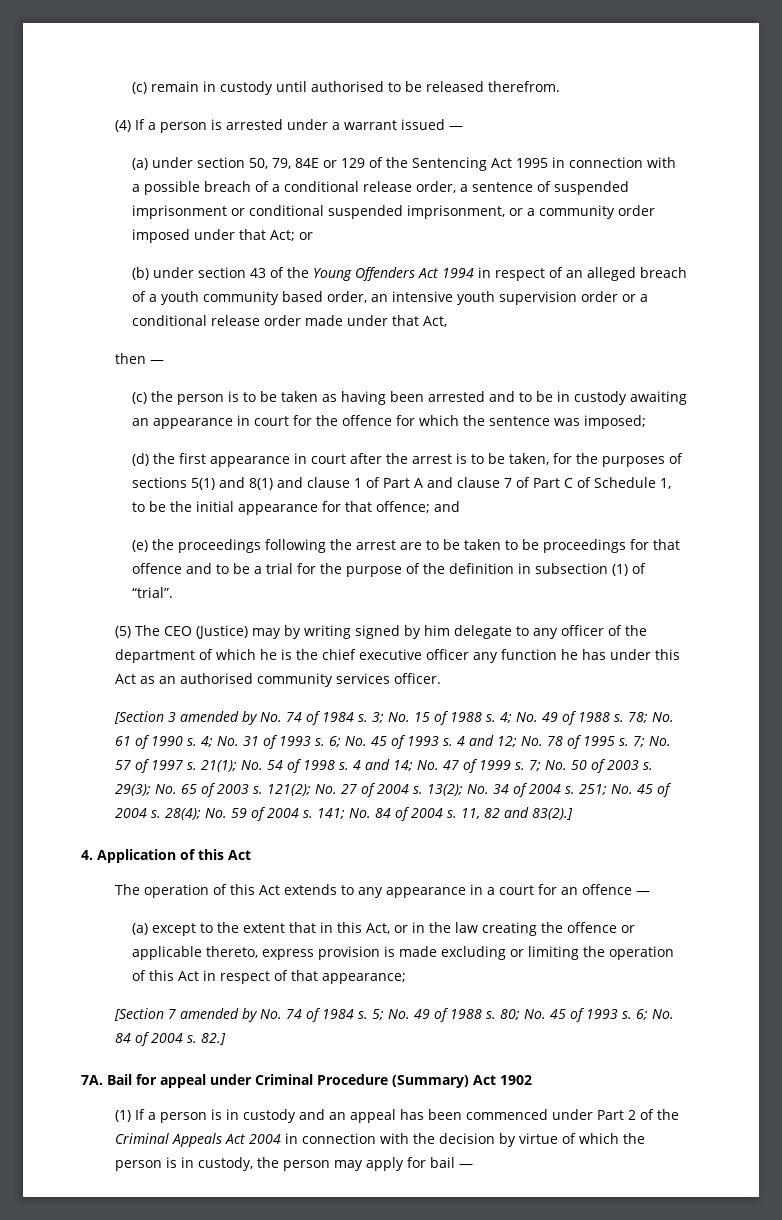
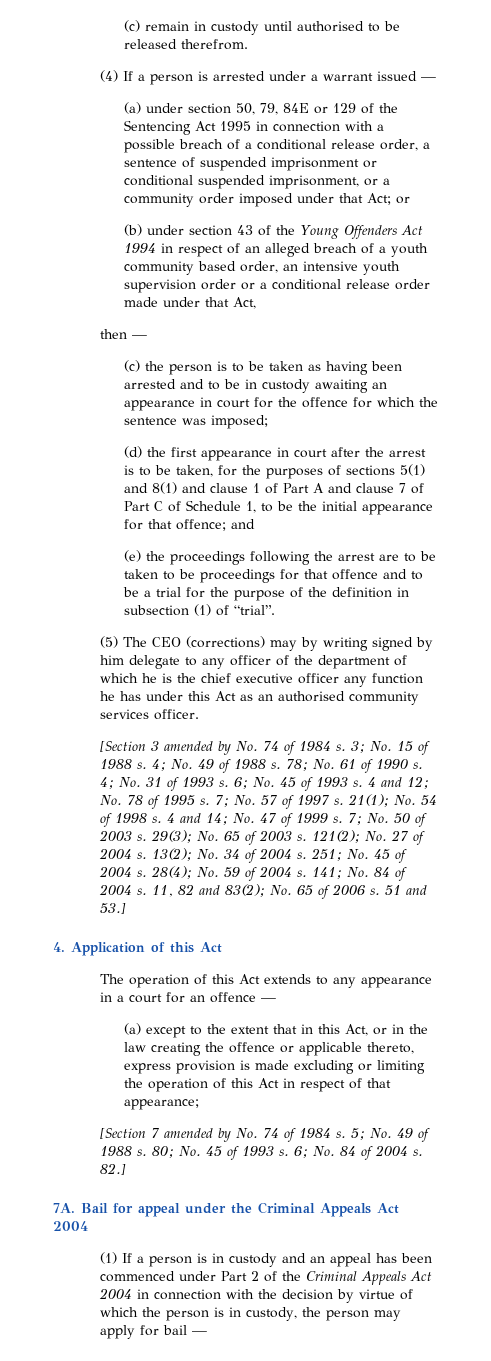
- (5) The CEO (Justice) may by writing signed by him delegate to any officer of the department of which he is the chief executive officer any function he has under this Act as an authorised community services officer.
+ (5) The CEO (corrections) may by writing signed by him delegate to any officer of the department of which he is the chief executive officer any function he has under this Act as an authorised community services officer.
- 11, 82 and 83(2).]
+ 11, 82 and 83(2); No. 65 of 2006 s. 51 and 53.]
- Bail for appeal under Criminal Procedure (Summary) Act 1902
+ Bail for appeal under the Criminal Appeals Act 2004

